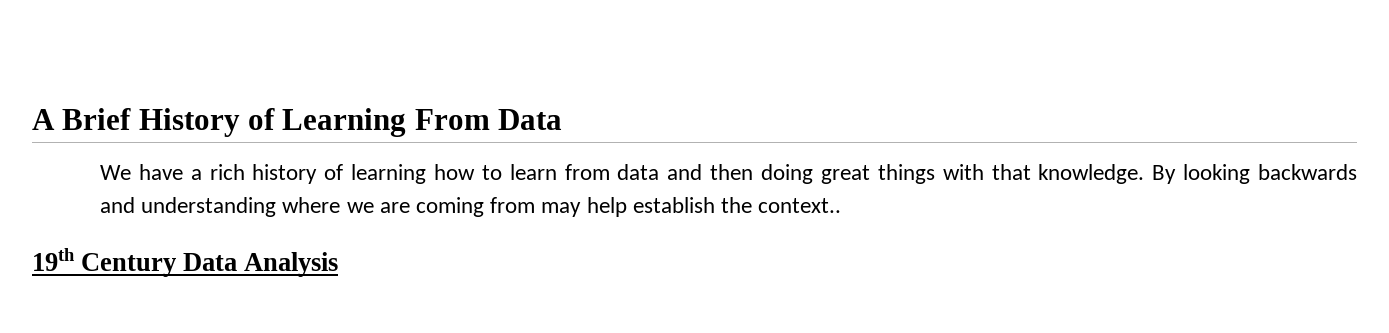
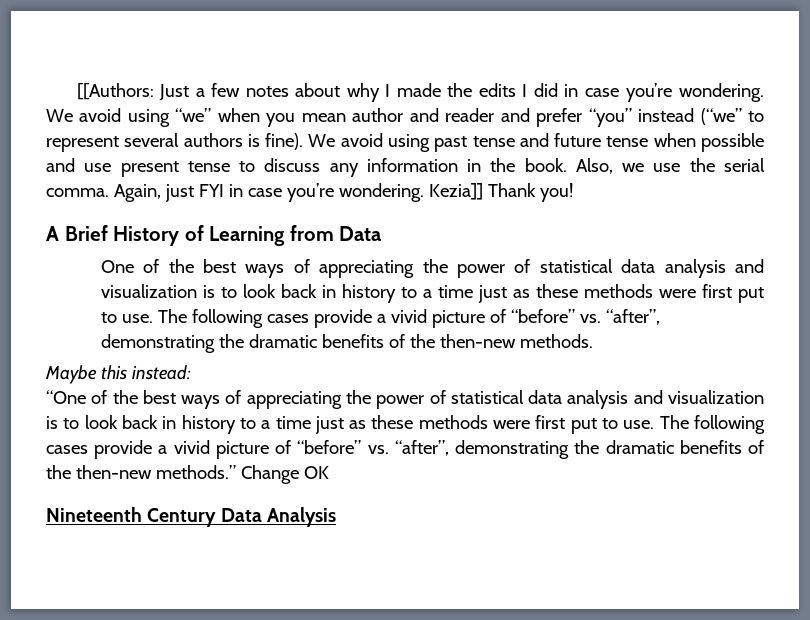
+ [[Authors: Just a few notes about why I made the edits I did in case you’re wondering. We avoid using “we” when you mean author and reader and prefer “you” instead (“we” to represent several authors is fine). We avoid using past tense and future tense when possible and use present tense to discuss any information in the book. Also, we use the serial comma. Again, just FYI in case you’re wondering. Kezia]] Thank you!
- A Brief History of Learning From Data
+ A Brief History of Learning from Data
- We have a rich history of learning how to learn from data and then doing great things with that knowledge. By looking backwards and understanding where we are coming from may help establish the context..
- 19th Century Data Analysis
+ One of the best ways of appreciating the power of statistical data analysis and visualization is to look back in history to a time just as these methods were first put to use. The following cases provide a vivid picture of “before” vs. “after”, demonstrating the dramatic benefits of the then-new methods.
+ Maybe this instead:
+ “One of the best ways of appreciating the power of statistical data analysis and visualization is to look back in history to a time just as these methods were first put to use. The following cases provide a vivid picture of “before” vs. “after”, demonstrating the dramatic benefits of the then-new methods.” Change OK
+ Nineteenth Century Data Analysis

